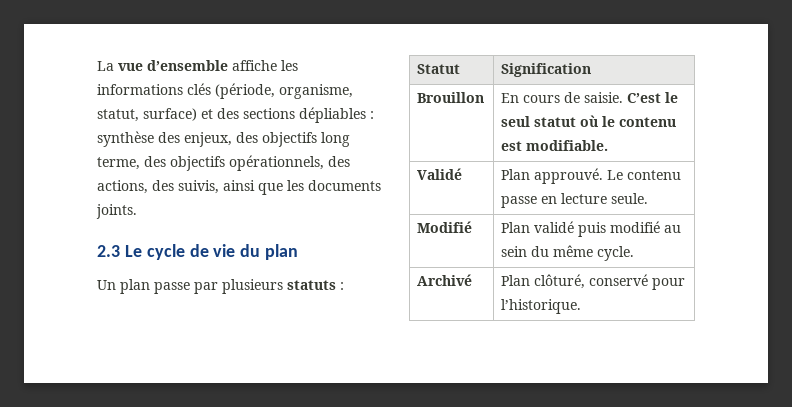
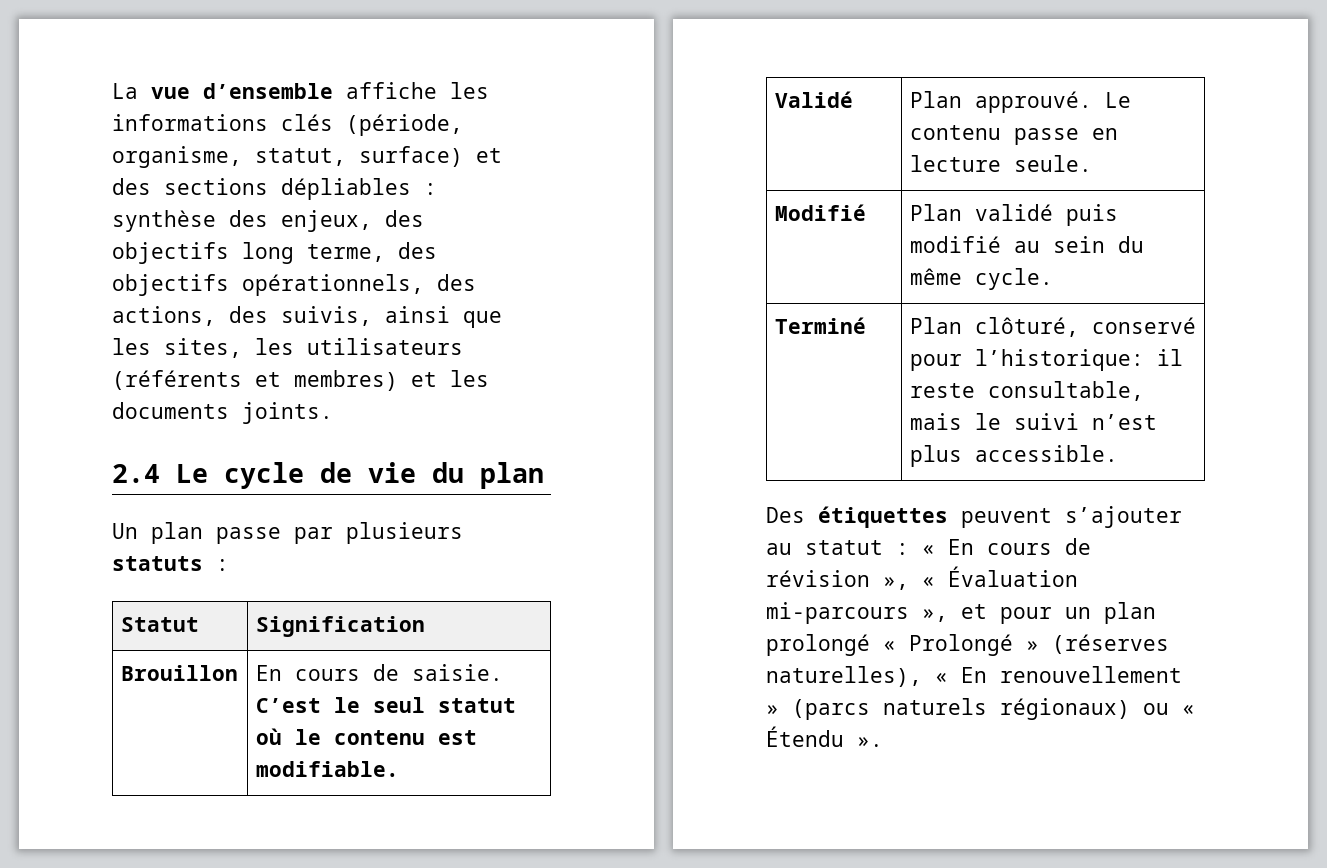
- La vue d’ensemble affiche les informations clés (période, organisme, statut, surface) et des sections dépliables : synthèse des enjeux, des objectifs long terme, des objectifs opérationnels, des actions, des suivis, ainsi que les documents joints.
+ La vue d’ensemble affiche les informations clés (période, organisme, statut, surface) et des sections dépliables : synthèse des enjeux, des objectifs long terme, des objectifs opérationnels, des actions, des suivis, ainsi que les sites, les utilisateurs (référents et membres) et les documents joints.
- 2.3 Le cycle de vie du plan
+ 2.4 Le cycle de vie du plan
- Archivé | Plan clôturé, conservé pour l’historique.
+ Terminé | Plan clôturé, conservé pour l’historique: il reste consultable, mais le suivi n’est plus accessible.
+ Des étiquettes peuvent s’ajouter au statut : « En cours de révision », « Évaluation mi-parcours », et pour un plan prolongé « Prolongé » (réserves naturelles), « En renouvellement » (parcs naturels régionaux) ou « Étendu ».

